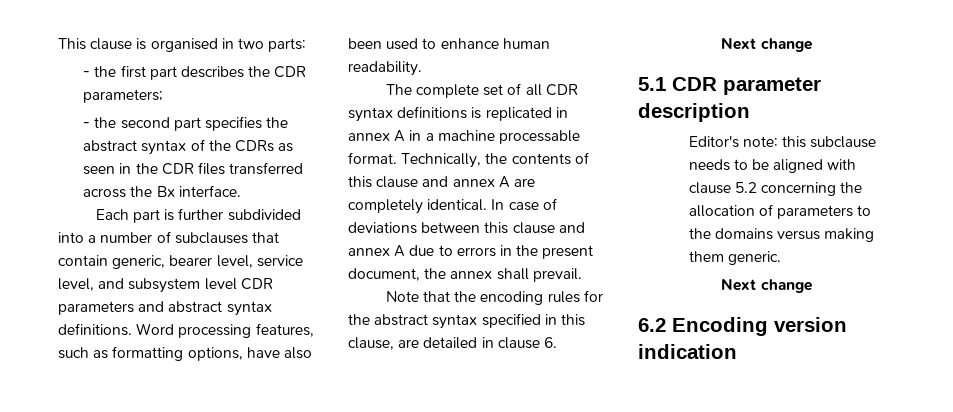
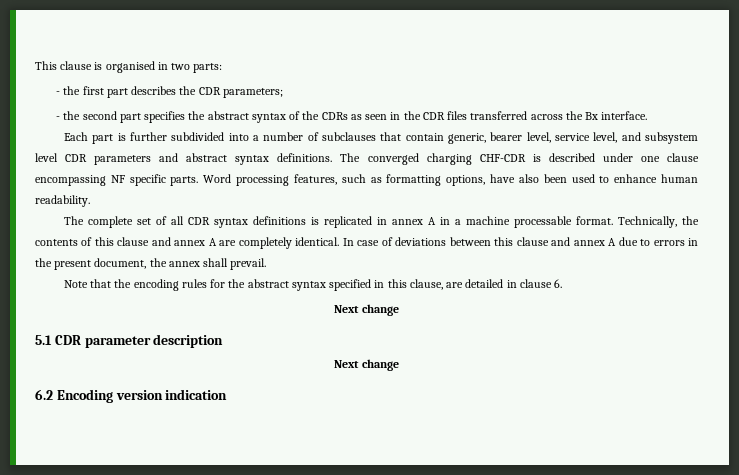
+ The converged charging CHF-CDR is described under one clause encompassing NF specific parts.
- Editor's note: this subclause needs to be aligned with clause 5.2 concerning the allocation of parameters to the domains versus making them generic.

